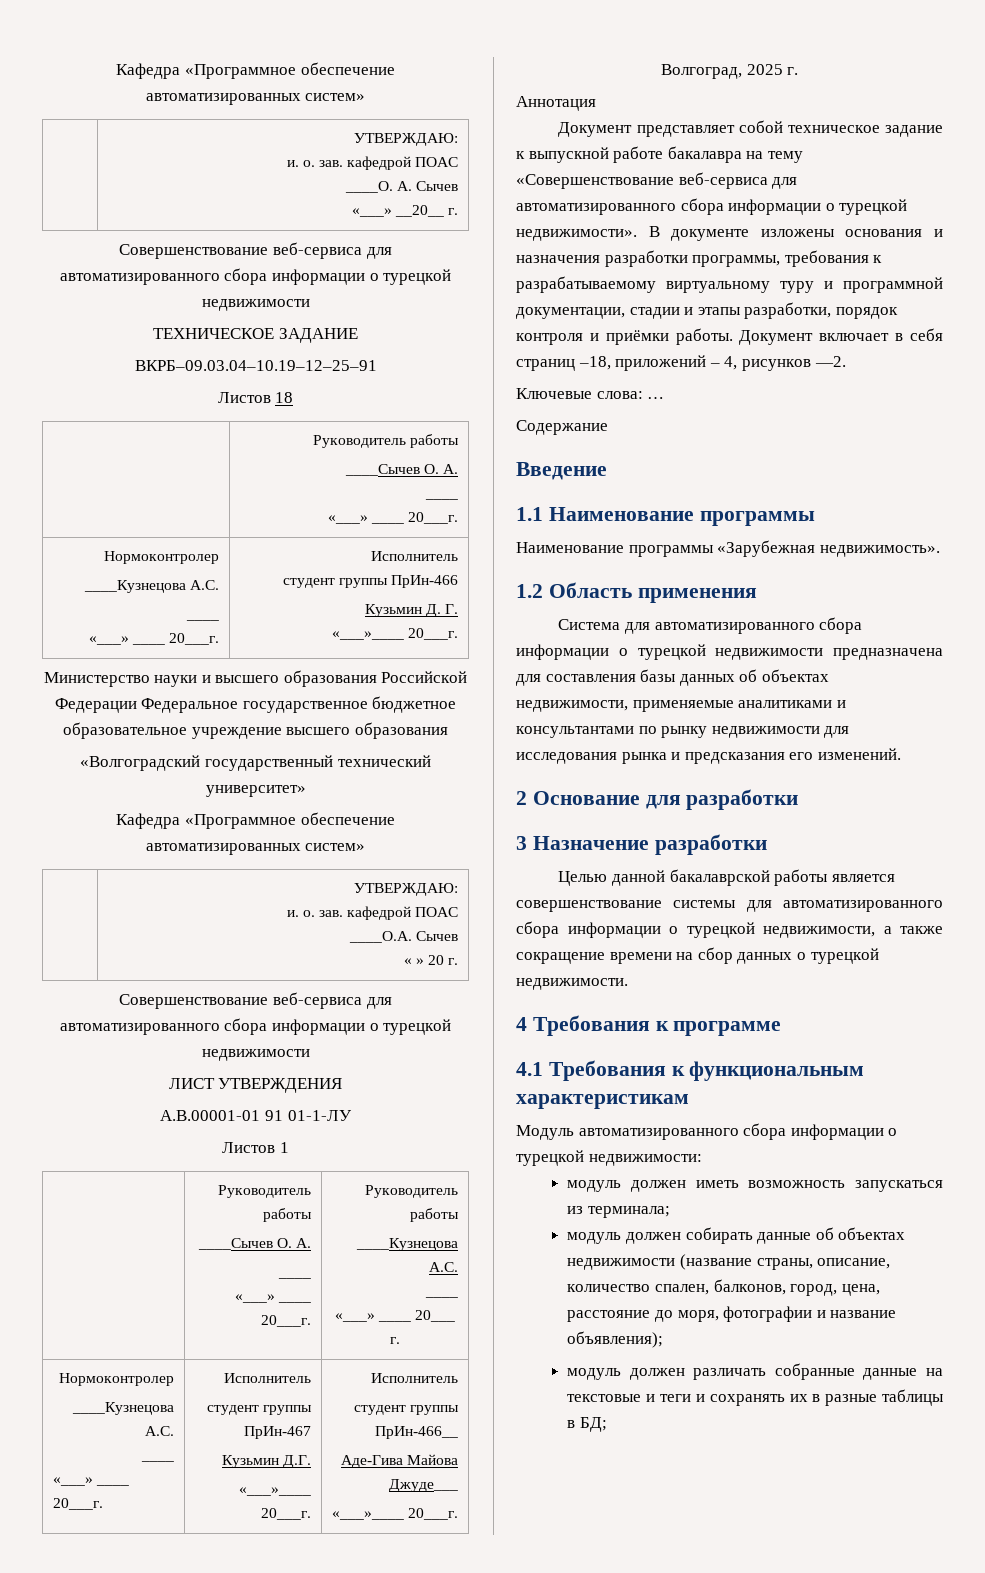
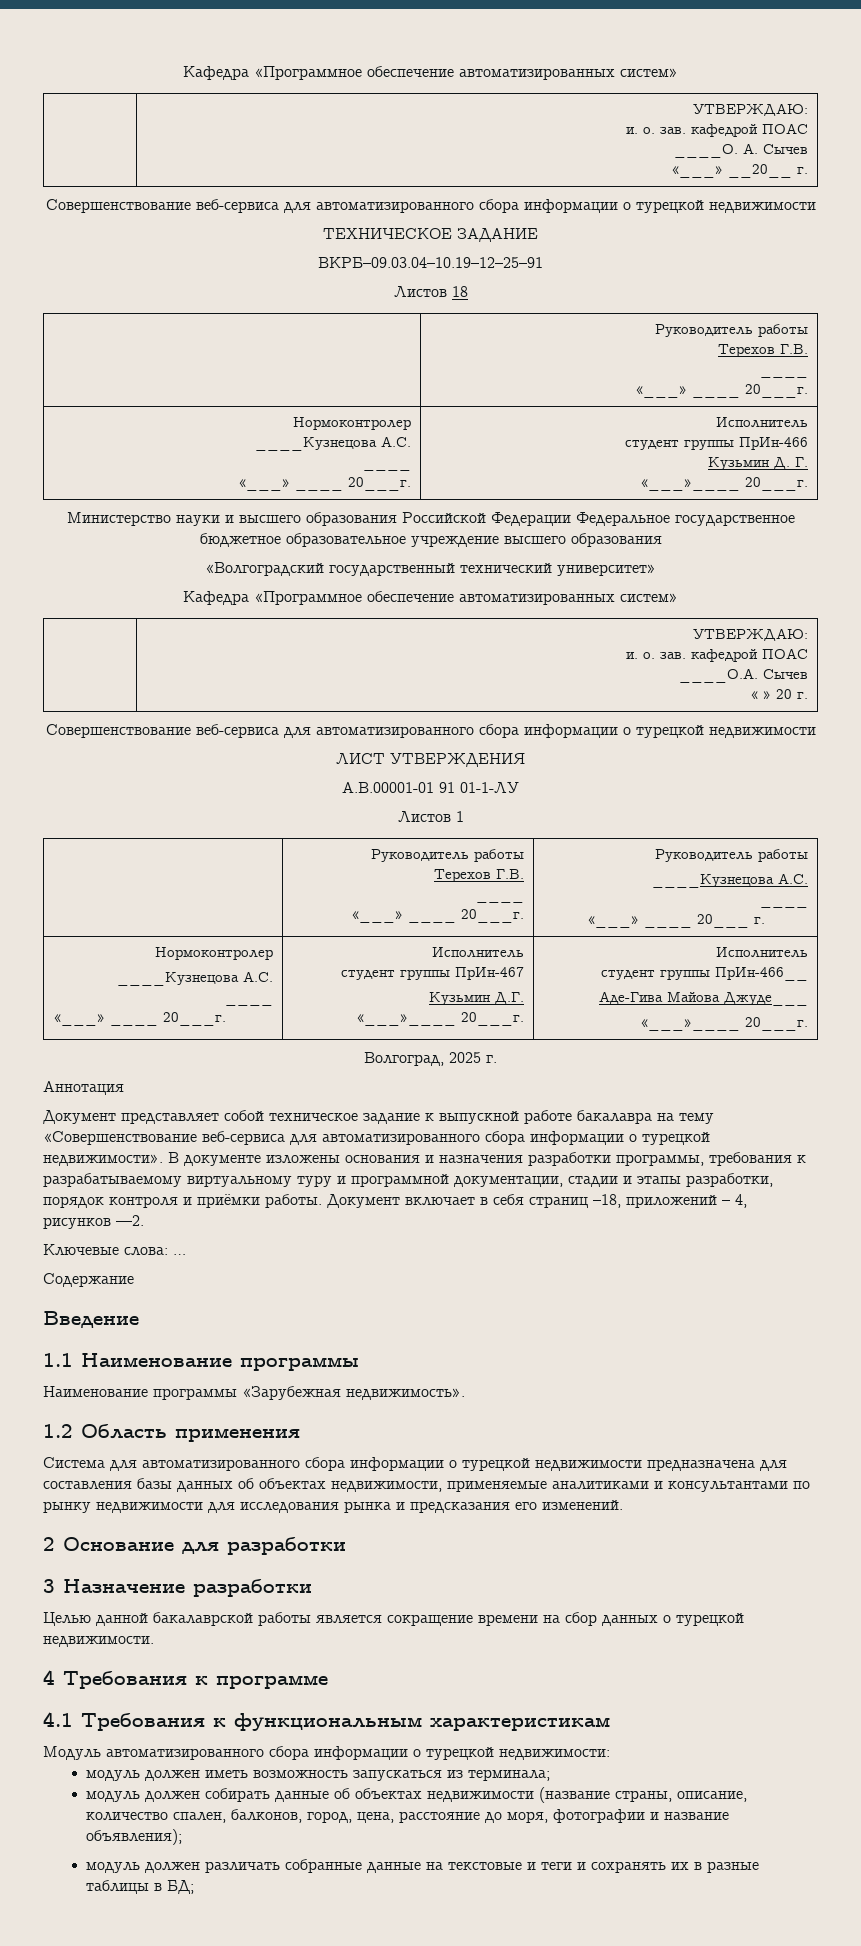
  Листов 18
  | Руководитель работы
- ____Сычев О. А.
+ Терехов Г.В.
  Листов 1
  | Руководитель работы
- ____Сычев О. А.
+ Терехов Г.В.
- Целью данной бакалаврской работы является совершенствование системы для автоматизированного сбора информации о турецкой недвижимости, а также сокращение времени на сбор данных о турецкой недвижимости.
+ Целью данной бакалаврской работы является сокращение времени на сбор данных о турецкой недвижимости.

